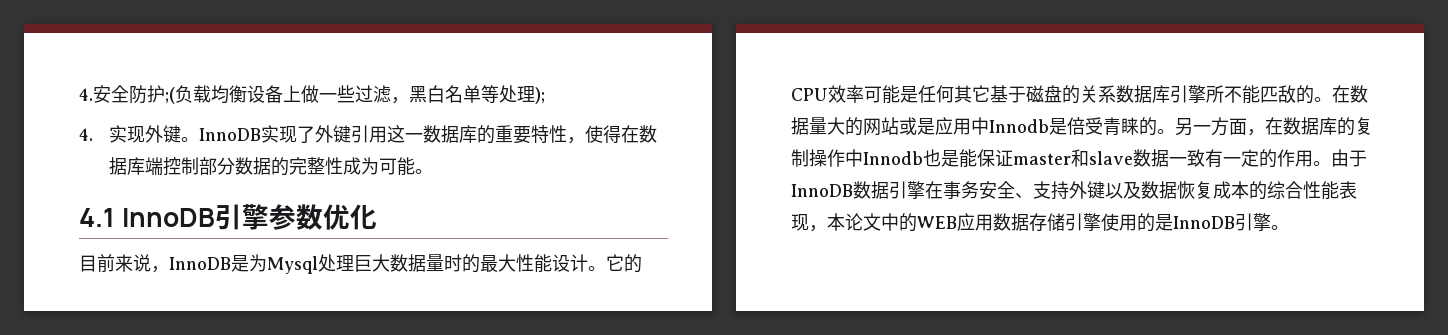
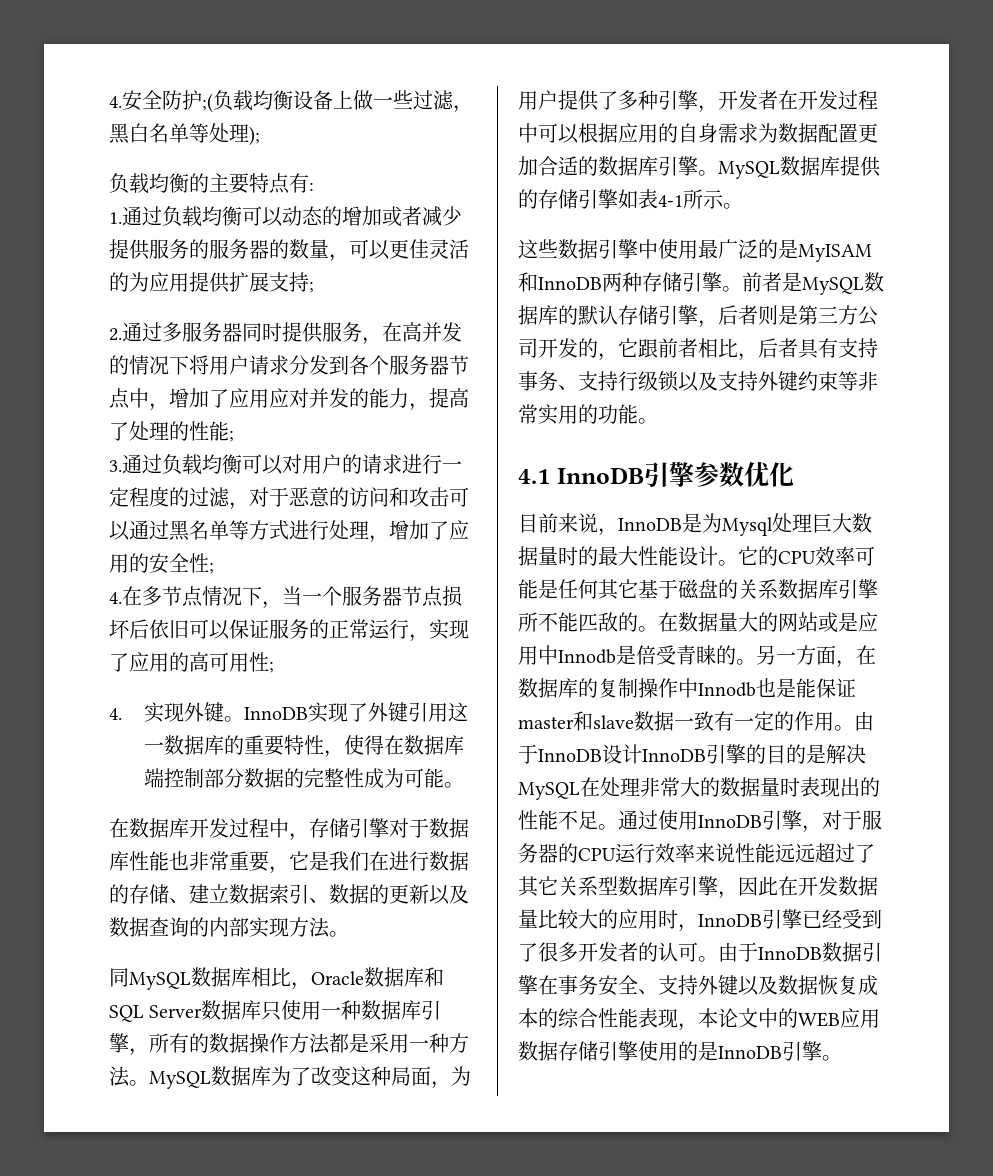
+ 负载均衡的主要特点有:
+ 1.通过负载均衡可以动态的增加或者减少提供服务的服务器的数量，可以更佳灵活的为应用提供扩展支持;
+ 2.通过多服务器同时提供服务，在高并发的情况下将用户请求分发到各个服务器节点中，增加了应用应对并发的能力，提高了处理的性能;
+ 3.通过负载均衡可以对用户的请求进行一定程度的过滤，对于恶意的访问和攻击可以通过黑名单等方式进行处理，增加了应用的安全性;
+ 4.在多节点情况下，当一个服务器节点损坏后依旧可以保证服务的正常运行，实现了应用的高可用性;
+ 在数据库开发过程中，存储引擎对于数据库性能也非常重要，它是我们在进行数据的存储、建立数据索引、数据的更新以及数据查询的内部实现方法。
+ 同MySQL数据库相比，Oracle数据库和SQL Server数据库只使用一种数据库引擎，所有的数据操作方法都是采用一种方法。MySQL数据库为了改变这种局面，为用户提供了多种引擎，开发者在开发过程中可以根据应用的自身需求为数据配置更加合适的数据库引擎。MySQL数据库提供的存储引擎如表4-1所示。
+ 这些数据引擎中使用最广泛的是MyISAM和InnoDB两种存储引擎。前者是MySQL数据库的默认存储引擎，后者则是第三方公司开发的，它跟前者相比，后者具有支持事务、支持行级锁以及支持外键约束等非常实用的功能。
- 由于InnoDB数据引擎在事务安全、支持外键以及数据恢复成本的综合性能表现，本论文中的WEB应用数据存储引擎使用的是InnoDB引擎。
+ 由于InnoDB设计InnoDB引擎的目的是解决MySQL在处理非常大的数据量时表现出的性能不足。通过使用InnoDB引擎，对于服务器的CPU运行效率来说性能远远超过了其它关系型数据库引擎，因此在开发数据量比较大的应用时，InnoDB引擎已经受到了很多开发者的认可。由于InnoDB数据引擎在事务安全、支持外键以及数据恢复成本的综合性能表现，本论文中的WEB应用数据存储引擎使用的是InnoDB引擎。

